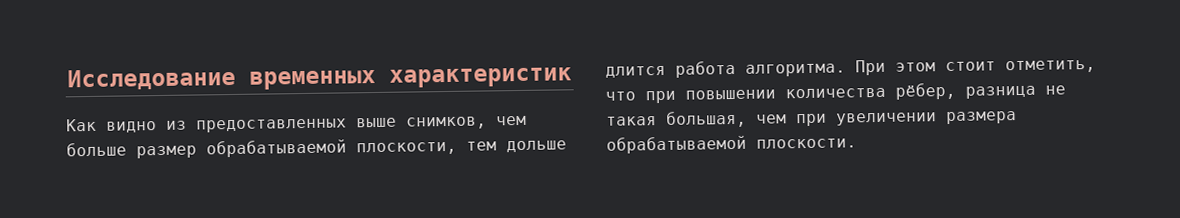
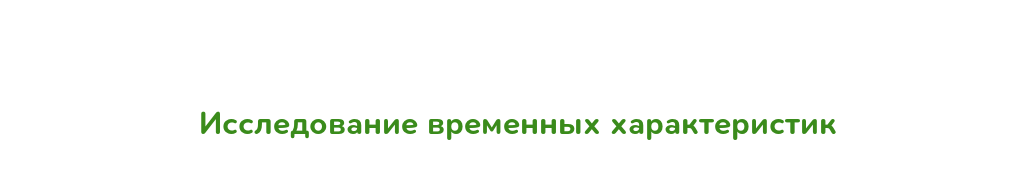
- Как видно из предоставленных выше снимков, чем больше размер обрабатываемой плоскости, тем дольше длится работа алгоритма. При этом стоит отметить, что при повышении количества рёбер, разница не такая большая, чем при увеличении размера обрабатываемой плоскости.

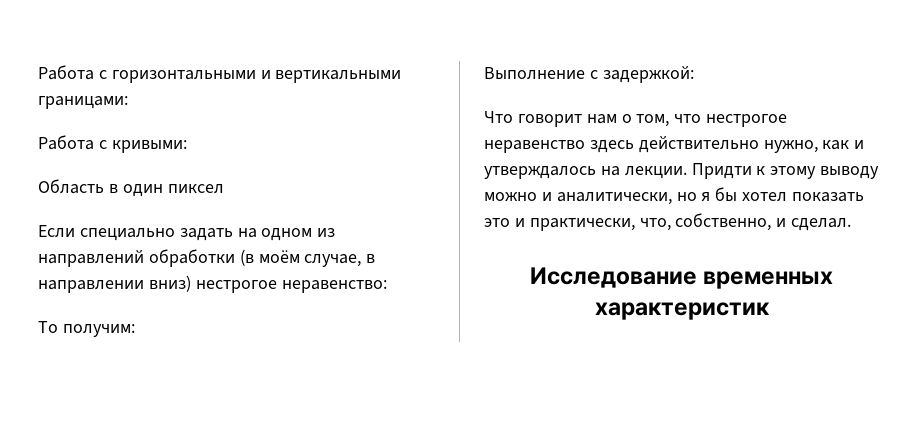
+ Работа с горизонтальными и вертикальными границами:
+ Работа с кривыми:
+ Область в один пиксел
+ Если специально задать на одном из направлений обработки (в моём случае, в направлении вниз) нестрогое неравенство:
+ То получим:
+ Выполнение с задержкой:
+ Что говорит нам о том, что нестрогое неравенство здесь действительно нужно, как и утверждалось на лекции. Придти к этому выводу можно и аналитически, но я бы хотел показать это и практически, что, собственно, и сделал.

